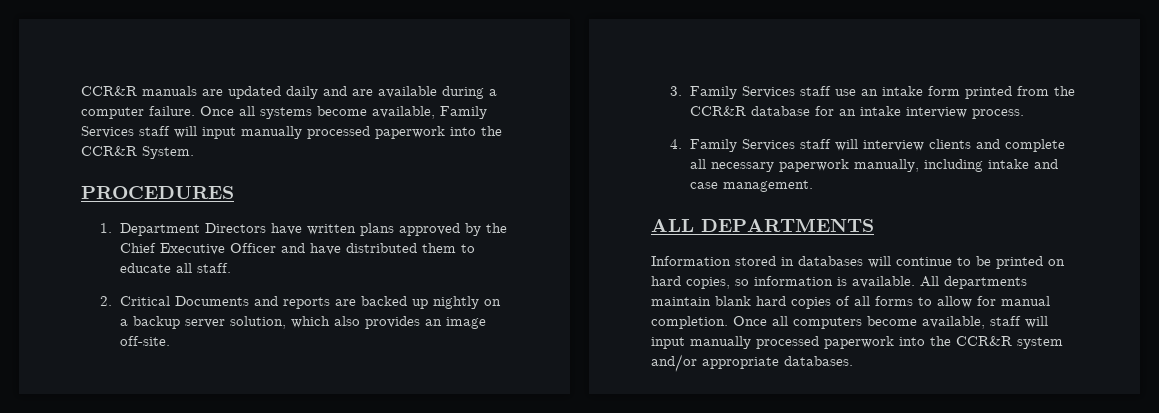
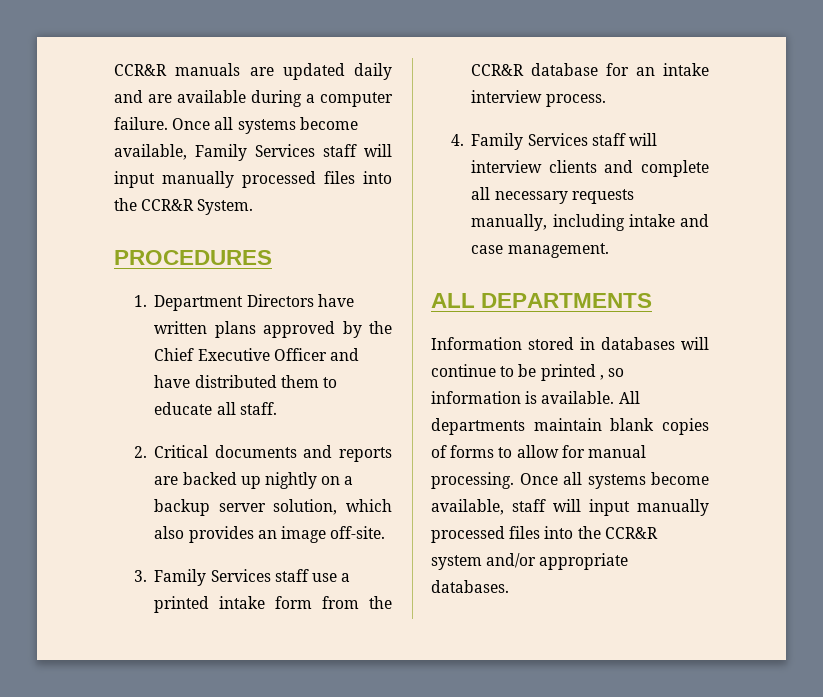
- Once all systems become available, Family Services staff will input manually processed paperwork into the CCR&R System.
+ Once all systems become available, Family Services staff will input manually processed files into the CCR&R System.
- 2. Critical Documents and reports are backed up nightly on a backup server solution, which also provides an image off-site.
+ 2. Critical documents and reports are backed up nightly on a backup server solution, which also provides an image off-site.
- 3. Family Services staff use an intake form printed from the CCR&R database for an intake interview process.
+ 3. Family Services staff use a printed intake form from the CCR&R database for an intake interview process.
- 4. Family Services staff will interview clients and complete all necessary paperwork manually, including intake and case management.
+ 4. Family Services staff will interview clients and complete all necessary requests manually, including intake and case management.
- Information stored in databases will continue to be printed on hard copies, so information is available.
+ Information stored in databases will continue to be printed , so information is available.
- All departments maintain blank hard copies of all forms to allow for manual completion. Once all computers become available, staff will input manually processed paperwork into the CCR&R system and/or appropriate databases.
+ All departments maintain blank copies of forms to allow for manual processing. Once all systems become available, staff will input manually processed files into the CCR&R system and/or appropriate databases.

